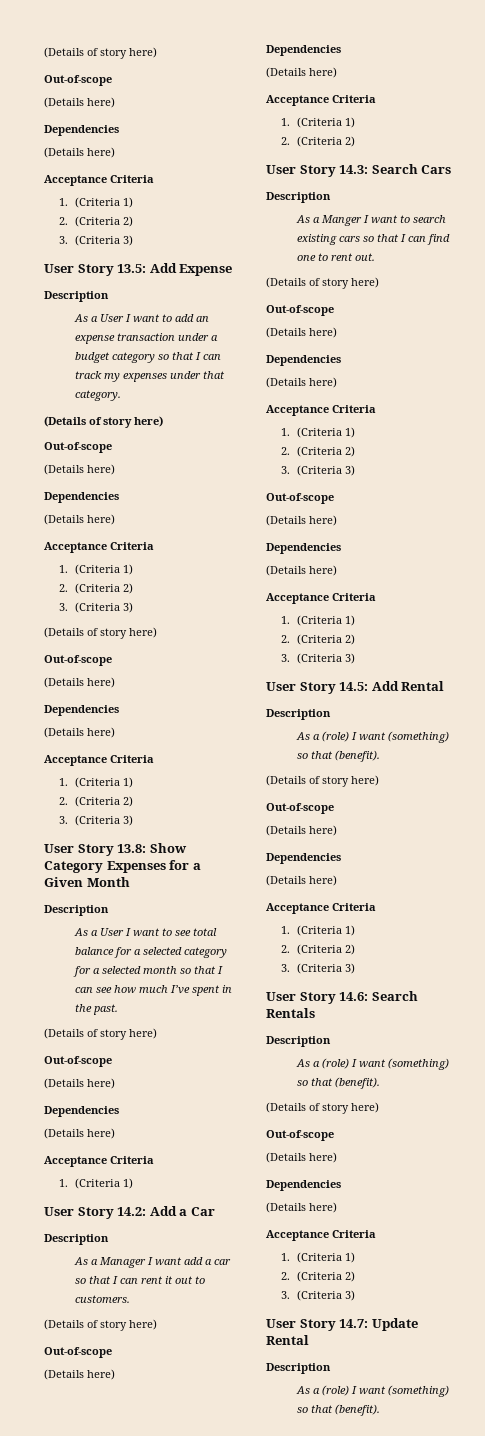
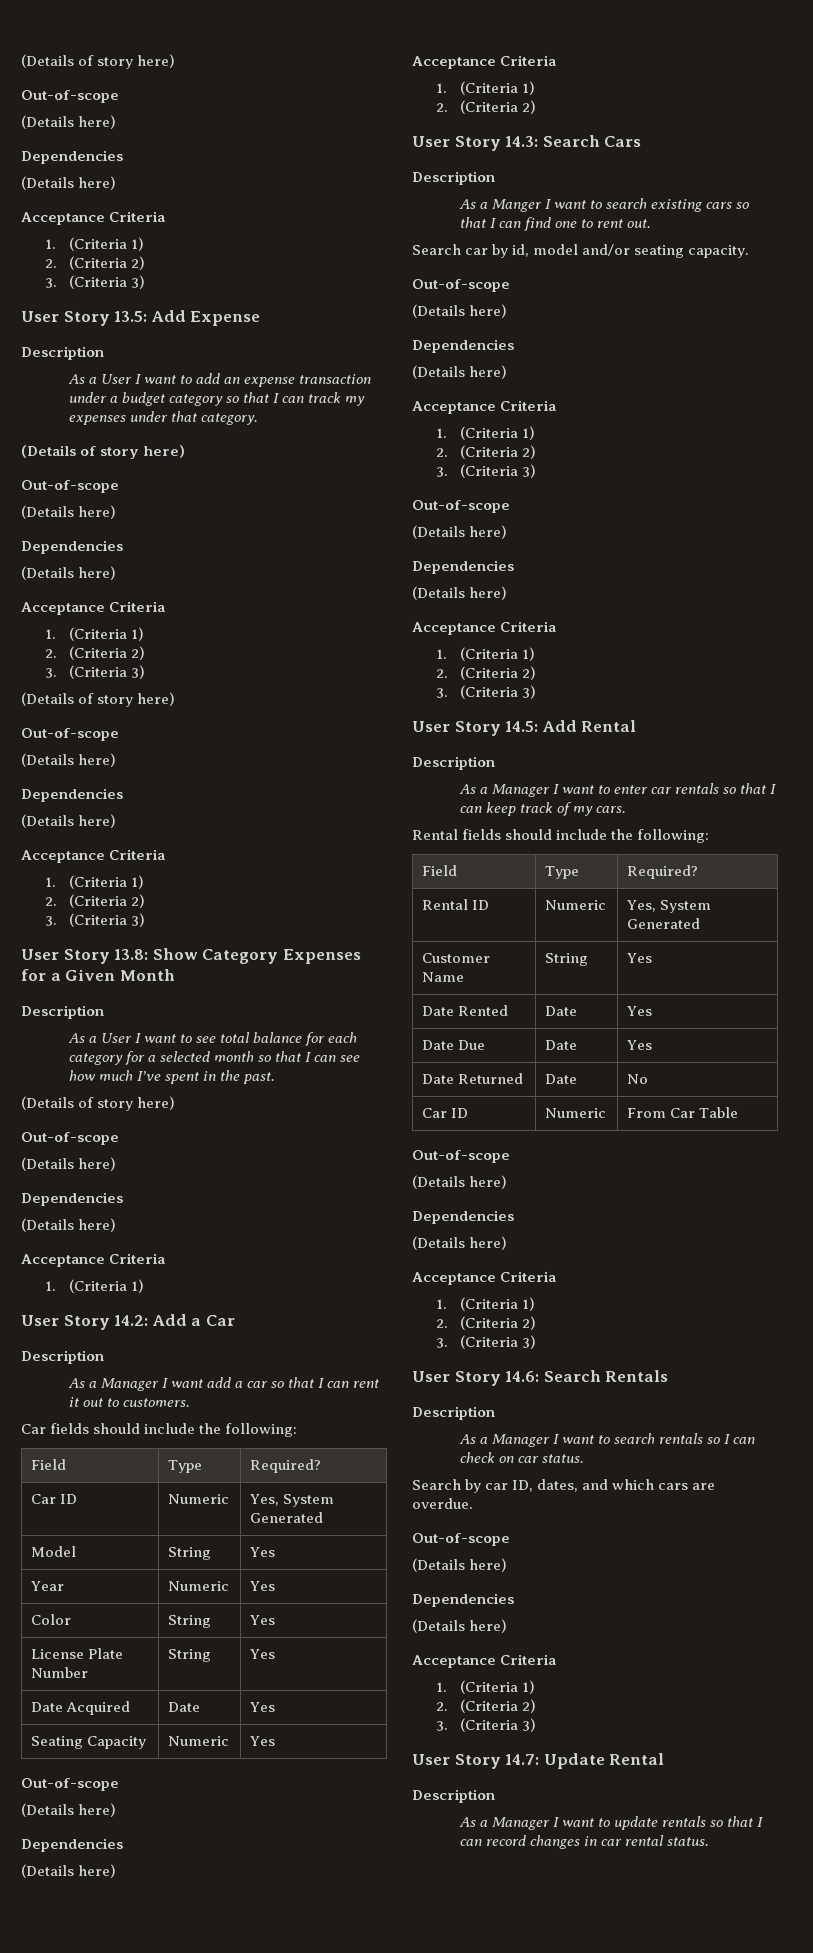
- As a User I want to see total balance for a selected category for a selected month so that I can see how much I’ve spent in the past.
+ As a User I want to see total balance for each category for a selected month so that I can see how much I’ve spent in the past.
  As a Manager I want add a car so that I can rent it out to customers.
- (Details of story here)
+ Car fields should include the following:
+ Field | Type | Required?
+ Car ID | Numeric | Yes, System Generated
+ Model | String | Yes
+ Year | Numeric | Yes
+ Color | String | Yes
+ License Plate Number | String | Yes
+ Date Acquired | Date | Yes
+ Seating Capacity | Numeric | Yes
  As a Manger I want to search existing cars so that I can find one to rent out.
- (Details of story here)
+ Search car by id, model and/or seating capacity.
  User Story 14.5: Add Rental
  Description
- As a (role) I want (something) so that (benefit).
- (Details of story here)
+ As a Manager I want to enter car rentals so that I can keep track of my cars.
+ Rental fields should include the following:
+ Field | Type | Required?
+ Rental ID | Numeric | Yes, System Generated
+ Customer Name | String | Yes
+ Date Rented | Date | Yes
+ Date Due | Date | Yes
+ Date Returned | Date | No
+ Car ID | Numeric | From Car Table
  User Story 14.6: Search Rentals
  Description
- As a (role) I want (something) so that (benefit).
- (Details of story here)
+ As a Manager I want to search rentals so I can check on car status.
+ Search by car ID, dates, and which cars are overdue.
  User Story 14.7: Update Rental
  Description
- As a (role) I want (something) so that (benefit).
+ As a Manager I want to update rentals so that I can record changes in car rental status.

